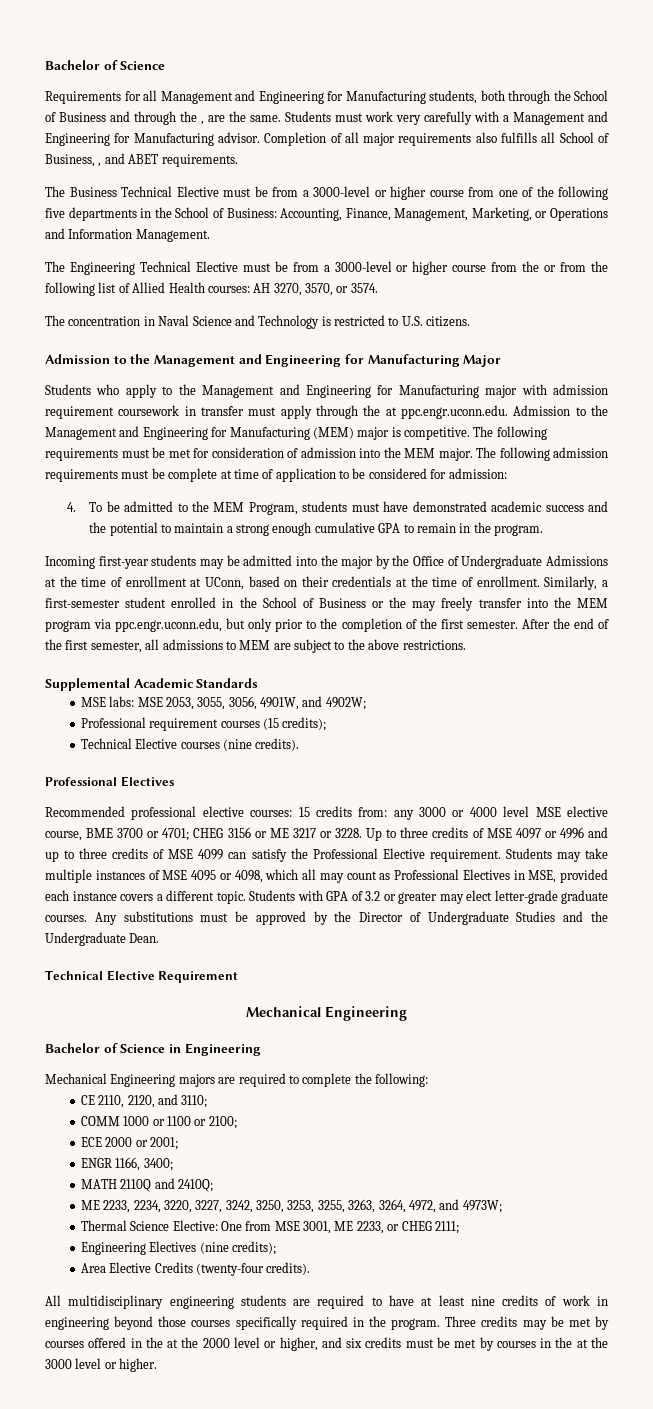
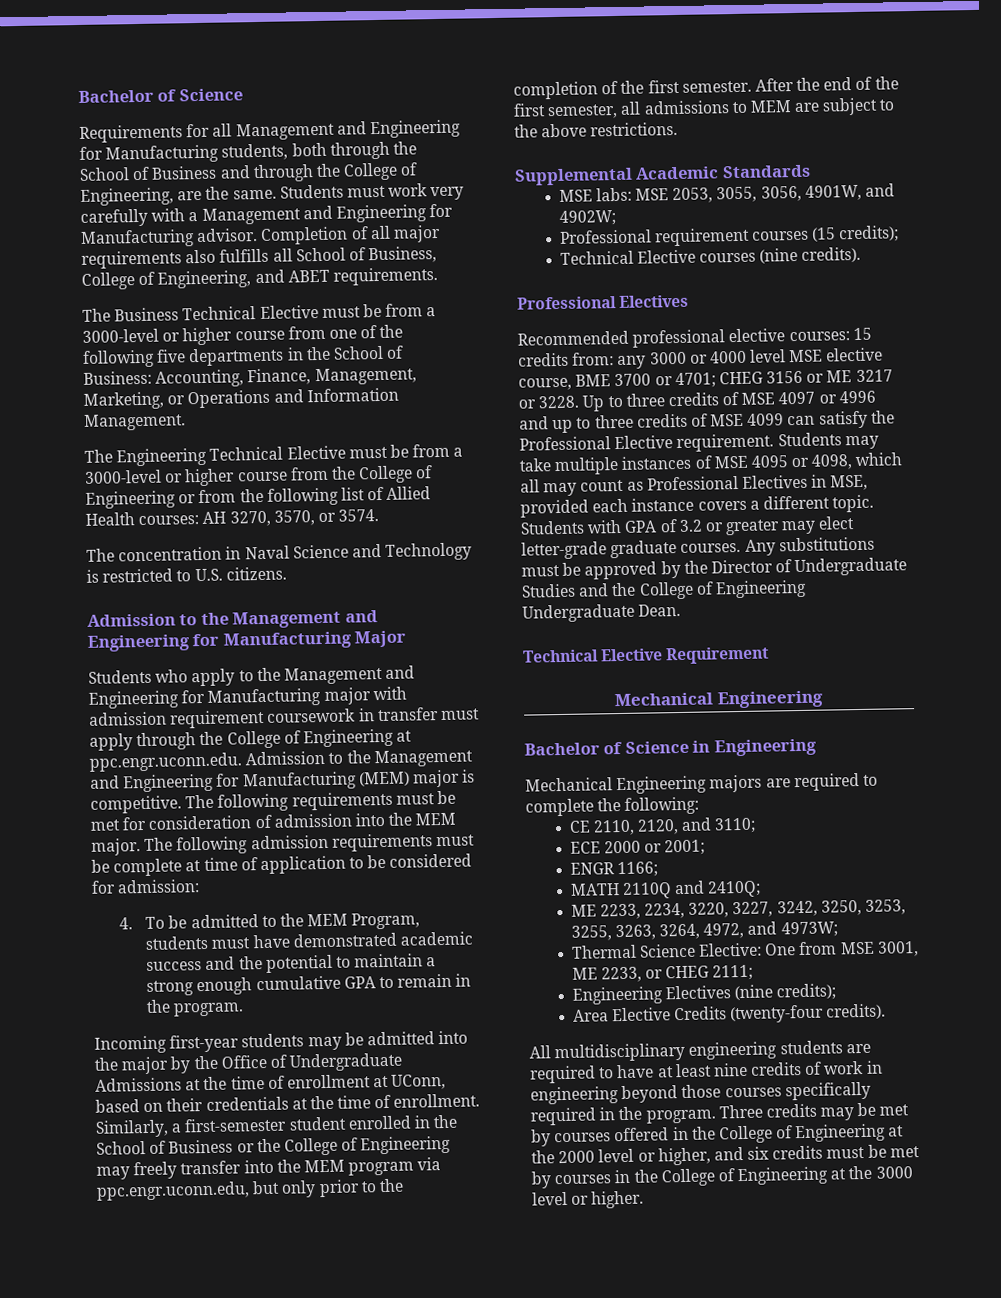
- Requirements for all Management and Engineering for Manufacturing students, both through the School of Business and through the , are the same.
+ Requirements for all Management and Engineering for Manufacturing students, both through the School of Business and through the College of Engineering, are the same.
- Completion of all major requirements also fulfills all School of Business, , and ABET requirements.
+ Completion of all major requirements also fulfills all School of Business, College of Engineering, and ABET requirements.
- The Engineering Technical Elective must be from a 3000-level or higher course from the or from the following list of Allied Health courses: AH 3270, 3570, or 3574.
+ The Engineering Technical Elective must be from a 3000-level or higher course from the College of Engineering or from the following list of Allied Health courses: AH 3270, 3570, or 3574.
- Students who apply to the Management and Engineering for Manufacturing major with admission requirement coursework in transfer must apply through the at ppc.engr.uconn.edu. Admission to the Management and Engineering for Manufacturing (MEM) major is competitive.
+ Students who apply to the Management and Engineering for Manufacturing major with admission requirement coursework in transfer must apply through the College of Engineering at ppc.engr.uconn.edu. Admission to the Management and Engineering for Manufacturing (MEM) major is competitive.
- Similarly, a first-semester student enrolled in the School of Business or the may freely transfer into the MEM program via ppc.engr.uconn.edu, but only prior to the completion of the first semester.
+ Similarly, a first-semester student enrolled in the School of Business or the College of Engineering may freely transfer into the MEM program via ppc.engr.uconn.edu, but only prior to the completion of the first semester.
- Any substitutions must be approved by the Director of Undergraduate Studies and the Undergraduate Dean.
+ Any substitutions must be approved by the Director of Undergraduate Studies and the College of Engineering Undergraduate Dean.
- COMM 1000 or 1100 or 2100;
- ENGR 1166, 3400;
+ ENGR 1166;
- Three credits may be met by courses offered in the at the 2000 level or higher, and six credits must be met by courses in the at the 3000 level or higher.
+ Three credits may be met by courses offered in the College of Engineering at the 2000 level or higher, and six credits must be met by courses in the College of Engineering at the 3000 level or higher.

